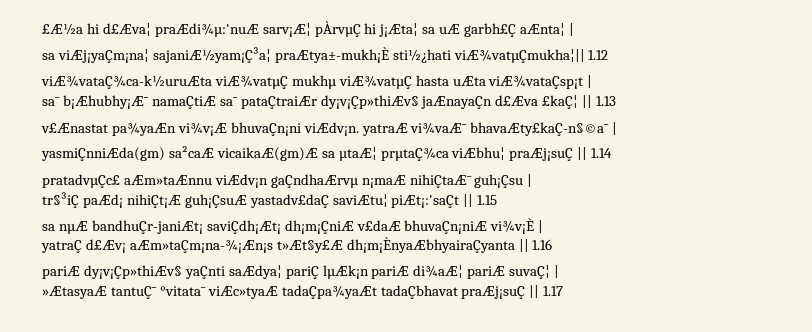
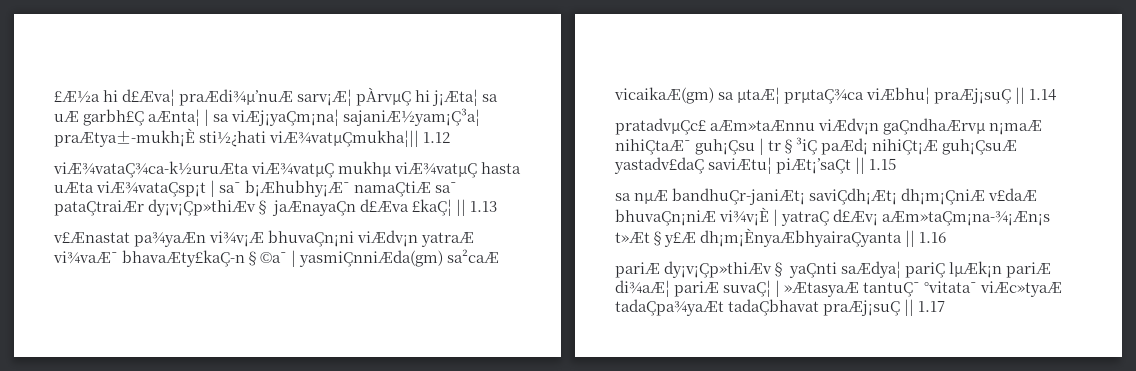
- £Æ½a hi d£Æva¦ praÆdi¾µ:'nuÆ sarv¡Æ¦ pÀrvµÇ hi j¡Æta¦ sa uÆ garbh£Ç aÆnta¦ |
- sa viÆj¡yaÇm¡na¦ sajaniÆ½yam¡Ç³a¦ praÆtya±-mukh¡È sti½¿hati viÆ¾vatµÇmukha¦|| 1.12
+ £Æ½a hi d£Æva¦ praÆdi¾µ’nuÆ sarv¡Æ¦ pÀrvµÇ hi j¡Æta¦ sa uÆ garbh£Ç aÆnta¦ | sa viÆj¡yaÇm¡na¦ sajaniÆ½yam¡Ç³a¦ praÆtya±-mukh¡È sti½¿hati viÆ¾vatµÇmukha¦|| 1.12
- viÆ¾vataÇ¾ca-k½uruÆta viÆ¾vatµÇ mukhµ viÆ¾vatµÇ hasta uÆta viÆ¾vataÇsp¡t |
- sa¯ b¡Æhubhy¡Æ¯ namaÇtiÆ sa¯ pataÇtraiÆr dy¡v¡Çp»thiÆv§ jaÆnayaÇn d£Æva £kaÇ¦ || 1.13
+ viÆ¾vataÇ¾ca-k½uruÆta viÆ¾vatµÇ mukhµ viÆ¾vatµÇ hasta uÆta viÆ¾vataÇsp¡t | sa¯ b¡Æhubhy¡Æ¯ namaÇtiÆ sa¯ pataÇtraiÆr dy¡v¡Çp»thiÆv§ jaÆnayaÇn d£Æva £kaÇ¦ || 1.13
- v£Ænastat pa¾yaÆn vi¾v¡Æ bhuvaÇn¡ni viÆdv¡n. yatraÆ vi¾vaÆ¯ bhavaÆty£kaÇ-n§©a¯ |
- yasmiÇnniÆda(gm) sa²caÆ vicaikaÆ(gm)Æ sa µtaÆ¦ prµtaÇ¾ca viÆbhu¦ praÆj¡suÇ || 1.14
+ v£Ænastat pa¾yaÆn vi¾v¡Æ bhuvaÇn¡ni viÆdv¡n yatraÆ vi¾vaÆ¯ bhavaÆty£kaÇ-n§©a¯ | yasmiÇnniÆda(gm) sa²caÆ vicaikaÆ(gm) sa µtaÆ¦ prµtaÇ¾ca viÆbhu¦ praÆj¡suÇ || 1.14
- pratadvµÇc£ aÆm»taÆnnu viÆdv¡n gaÇndhaÆrvµ n¡maÆ nihiÇtaÆ¯ guh¡Çsu |
- tr§³iÇ paÆd¡ nihiÇt¡Æ guh¡ÇsuÆ yastadv£daÇ saviÆtu¦ piÆt¡:'saÇt || 1.15
+ pratadvµÇc£ aÆm»taÆnnu viÆdv¡n gaÇndhaÆrvµ n¡maÆ nihiÇtaÆ¯ guh¡Çsu | tr§³iÇ paÆd¡ nihiÇt¡Æ guh¡ÇsuÆ yastadv£daÇ saviÆtu¦ piÆt¡’saÇt || 1.15
- sa nµÆ bandhuÇr-janiÆt¡ saviÇdh¡Æt¡ dh¡m¡ÇniÆ v£daÆ bhuvaÇn¡niÆ vi¾v¡È |
- yatraÇ d£Æv¡ aÆm»taÇm¡na-¾¡Æn¡s t»Æt§y£Æ dh¡m¡ÈnyaÆbhyairaÇyanta || 1.16
+ sa nµÆ bandhuÇr-janiÆt¡ saviÇdh¡Æt¡ dh¡m¡ÇniÆ v£daÆ bhuvaÇn¡niÆ vi¾v¡È | yatraÇ d£Æv¡ aÆm»taÇm¡na-¾¡Æn¡s t»Æt§y£Æ dh¡m¡ÈnyaÆbhyairaÇyanta || 1.16
- pariÆ dy¡v¡Çp»thiÆv§ yaÇnti saÆdya¦ pariÇ lµÆk¡n pariÆ di¾aÆ¦ pariÆ suvaÇ¦ |
- »ÆtasyaÆ tantuÇ¯ °vitata¯ viÆc»tyaÆ tadaÇpa¾yaÆt tadaÇbhavat praÆj¡suÇ || 1.17
+ pariÆ dy¡v¡Çp»thiÆv§ yaÇnti saÆdya¦ pariÇ lµÆk¡n pariÆ di¾aÆ¦ pariÆ suvaÇ¦ | »ÆtasyaÆ tantuÇ¯ °vitata¯ viÆc»tyaÆ tadaÇpa¾yaÆt tadaÇbhavat praÆj¡suÇ || 1.17

